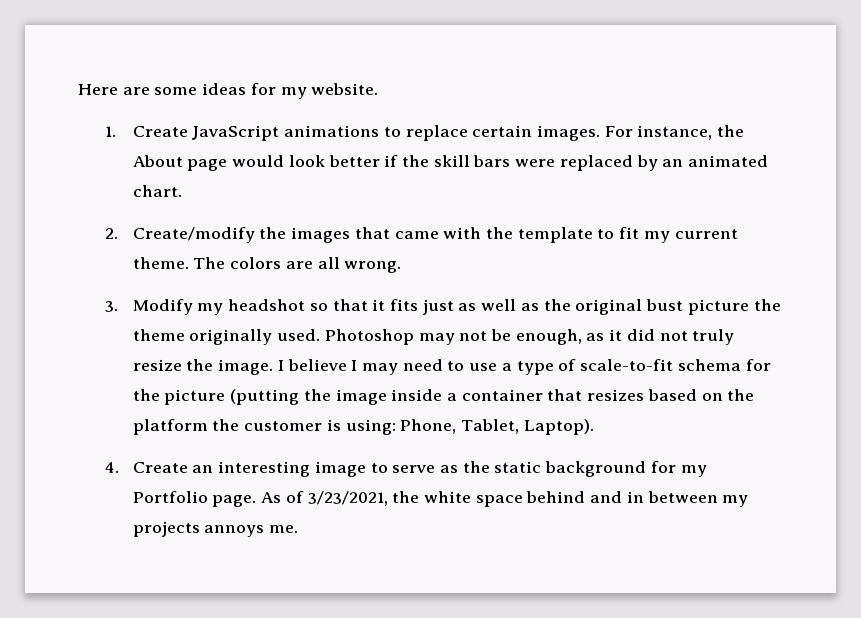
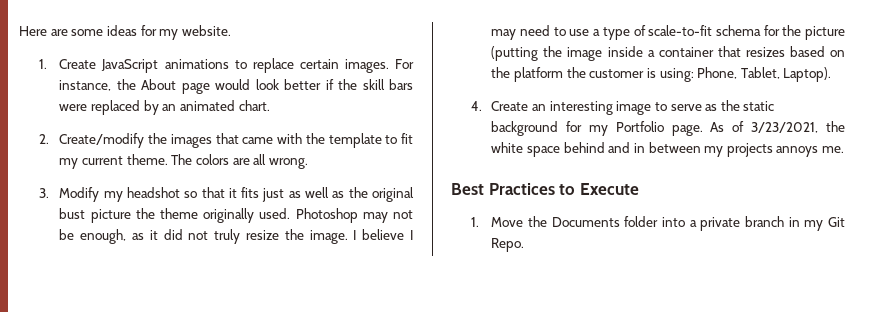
+ Best Practices to Execute
+ 1. Move the Documents folder into a private branch in my Git Repo.

